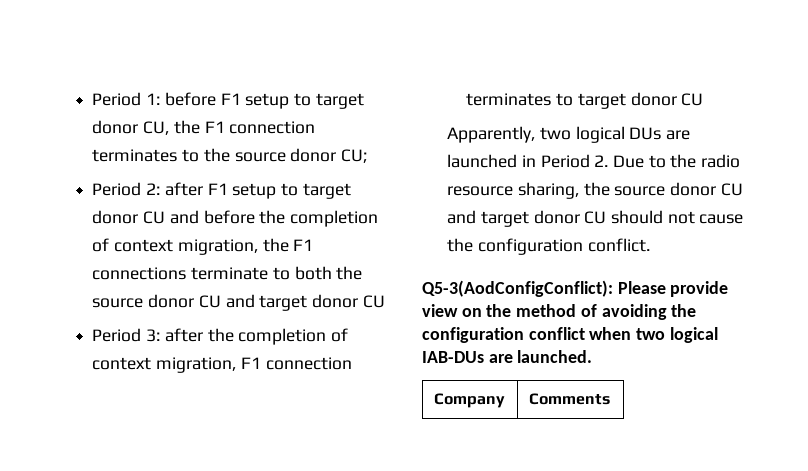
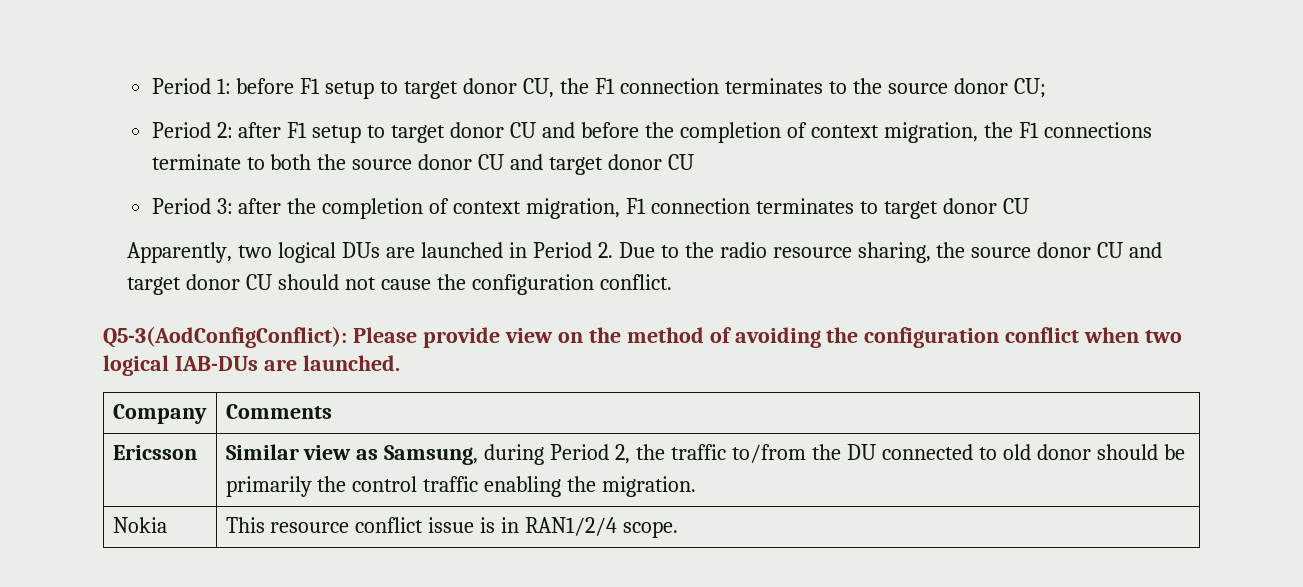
+ Ericsson | Similar view as Samsung, during Period 2, the traffic to/from the DU connected to old donor should be primarily the control traffic enabling the migration.
+ Nokia | This resource conflict issue is in RAN1/2/4 scope.

